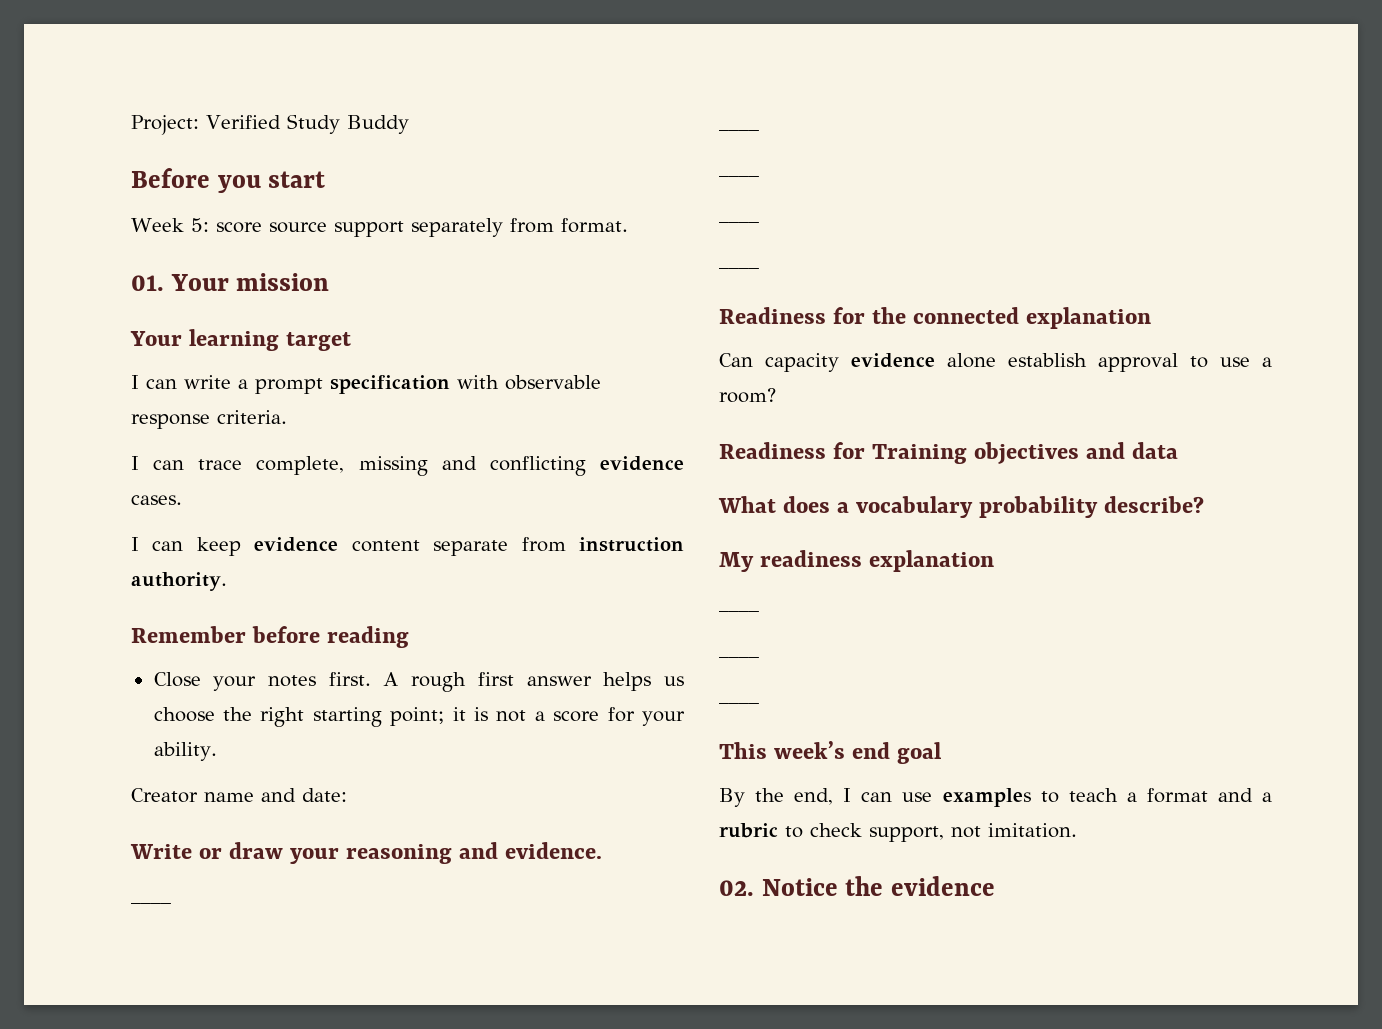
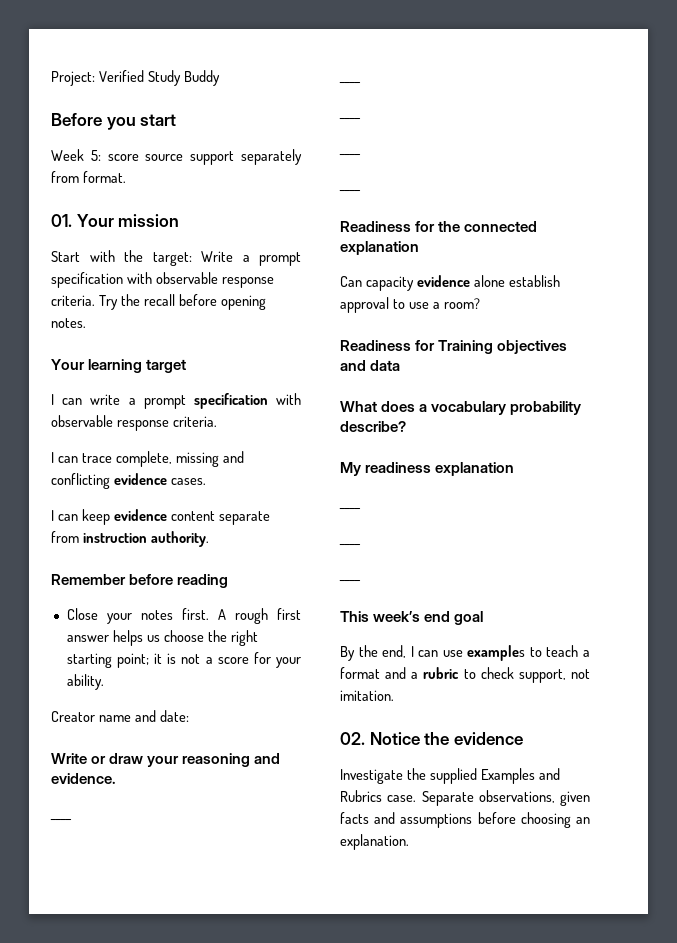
+ Start with the target: Write a prompt specification with observable response criteria. Try the recall before opening notes.
+ Investigate the supplied Examples and Rubrics case. Separate observations, given facts and assumptions before choosing an explanation.

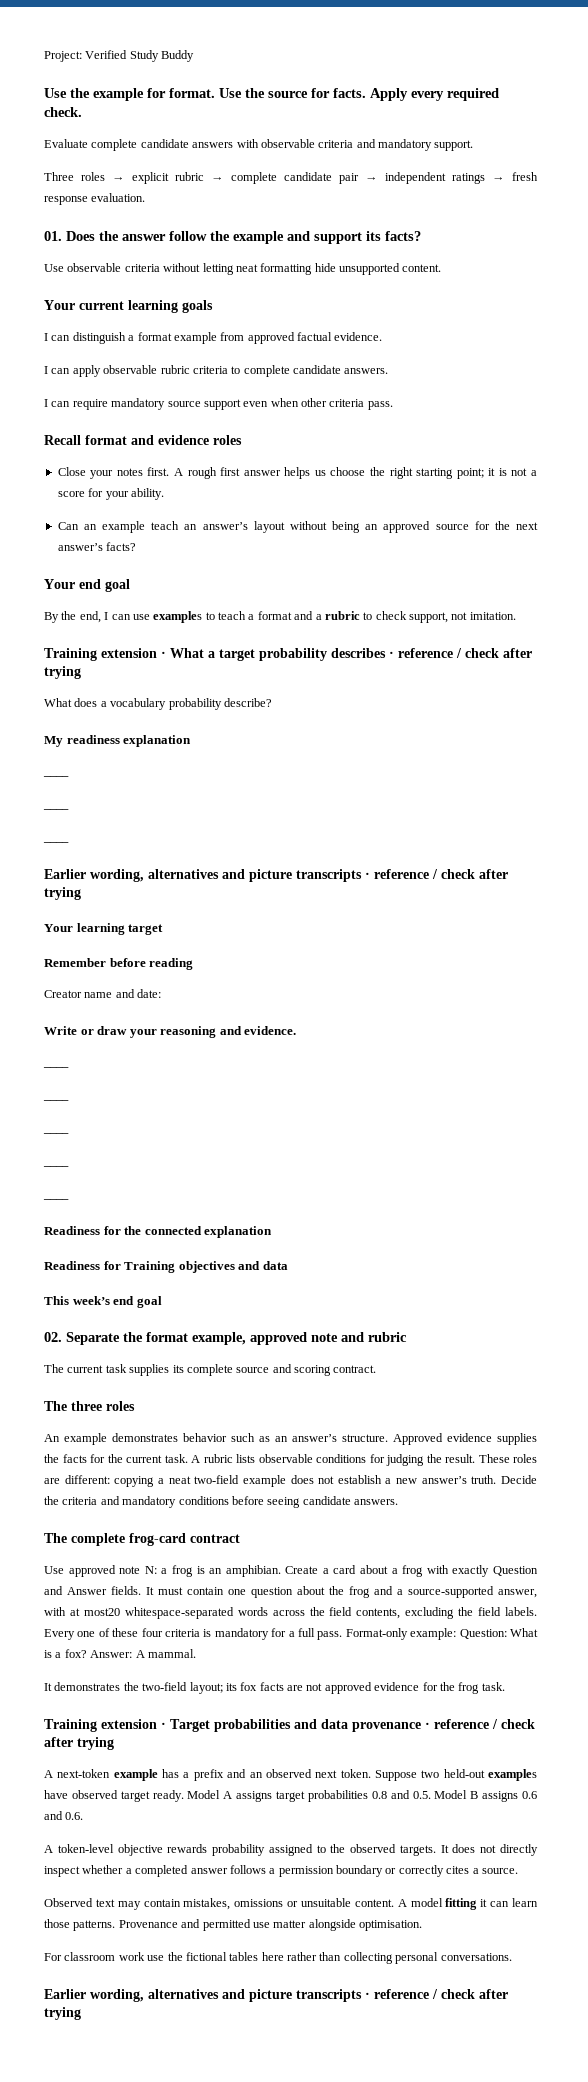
- Before you start
- Week 5: score source support separately from format.
- 01. Your mission
- Start with the target: Write a prompt specification with observable response criteria. Try the recall before opening notes.
- Your learning target
- I can write a prompt specification with observable response criteria.
- I can trace complete, missing and conflicting evidence cases.
- I can keep evidence content separate from instruction authority.
- Remember before reading
+ Use the example for format. Use the source for facts. Apply every required check.
+ Evaluate complete candidate answers with observable criteria and mandatory support.
+ Three roles → explicit rubric → complete candidate pair → independent ratings → fresh response evaluation.
+ 01. Does the answer follow the example and support its facts?
+ Use observable criteria without letting neat formatting hide unsupported content.
+ Your current learning goals
+ I can distinguish a format example from approved factual evidence.
+ I can apply observable rubric criteria to complete candidate answers.
+ I can require mandatory source support even when other criteria pass.
+ Recall format and evidence roles
+ Can an example teach an answer’s layout without being an approved source for the next answer’s facts?
+ Your end goal
+ By the end, I can use examples to teach a format and a rubric to check support, not imitation.
+ Training extension · What a target probability describes · reference / check after trying
+ What does a vocabulary probability describe?
+ My readiness explanation
+ ____
+ ____
+ ____
+ Earlier wording, alternatives and picture transcripts · reference / check after trying
+ Your learning target
+ Remember before reading
- Can capacity evidence alone establish approval to use a room?
- What does a vocabulary probability describe?
- My readiness explanation
- ____
- ____
- ____
  This week’s end goal
- By the end, I can use examples to teach a format and a rubric to check support, not imitation.
- 02. Notice the evidence
- Investigate the supplied Examples and Rubrics case. Separate observations, given facts and assumptions before choosing an explanation.
+ 02. Separate the format example, approved note and rubric
+ The current task supplies its complete source and scoring contract.
+ The three roles
+ An example demonstrates behavior such as an answer’s structure. Approved evidence supplies the facts for the current task. A rubric lists observable conditions for judging the result. These roles are different: copying a neat two-field example does not establish a new answer’s truth. Decide the criteria and mandatory conditions before seeing candidate answers.
+ The complete frog-card contract
+ Use approved note N: a frog is an amphibian. Create a card about a frog with exactly Question and Answer fields. It must contain one question about the frog and a source-supported answer, with at most20 whitespace-separated words across the field contents, excluding the field labels. Every one of these four criteria is mandatory for a full pass. Format-only example: Question: What is a fox? Answer: A mammal.
+ It demonstrates the two-field layout; its fox facts are not approved evidence for the frog task.
+ Training extension · Target probabilities and data provenance · reference / check after trying
+ A next-token example has a prefix and an observed next token. Suppose two held-out examples have observed target ready. Model A assigns target probabilities 0.8 and 0.5. Model B assigns 0.6 and 0.6.
+ A token-level objective rewards probability assigned to the observed targets. It does not directly inspect whether a completed answer follows a permission boundary or correctly cites a source.
+ Observed text may contain mistakes, omissions or unsuitable content. A model fitting it can learn those patterns. Provenance and permitted use matter alongside optimisation.
+ For classroom work use the fictional tables here rather than collecting personal conversations.
+ Earlier wording, alternatives and picture transcripts · reference / check after trying

